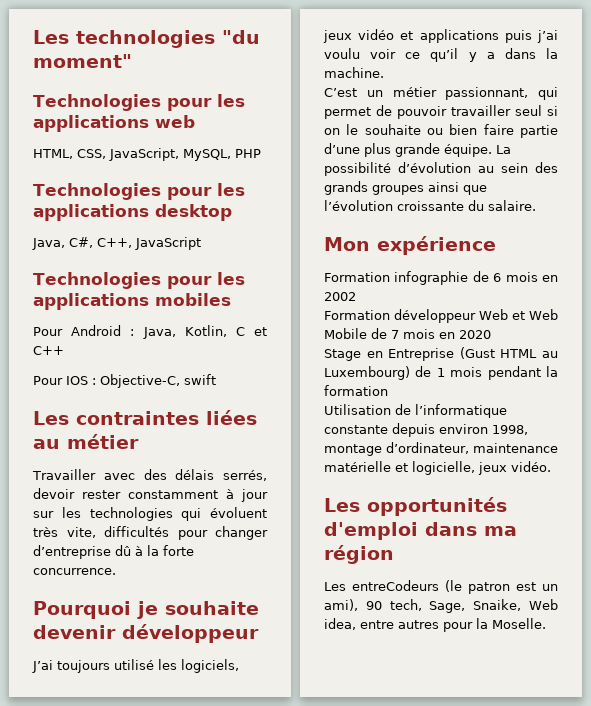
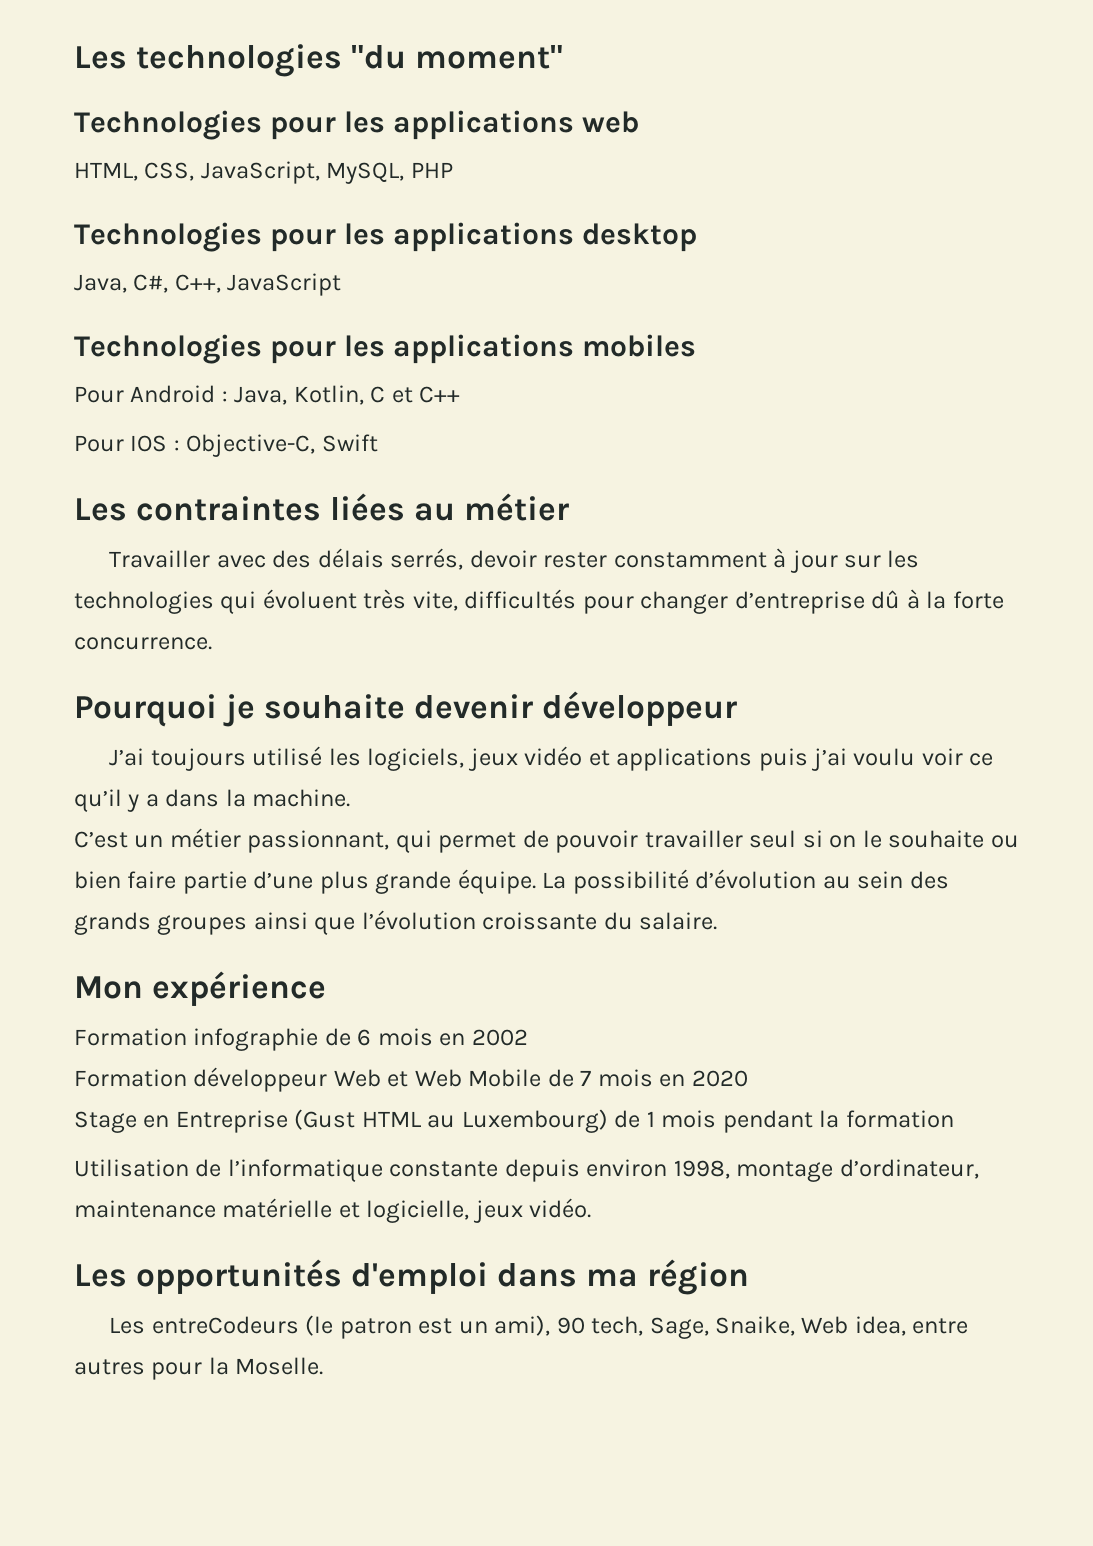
- Pour IOS : Objective-C, swift
+ Pour IOS : Objective-C, Swift

